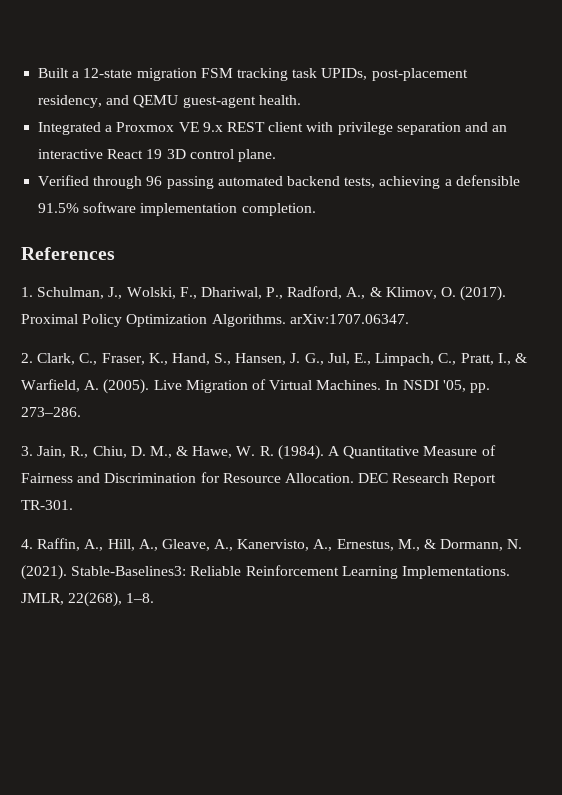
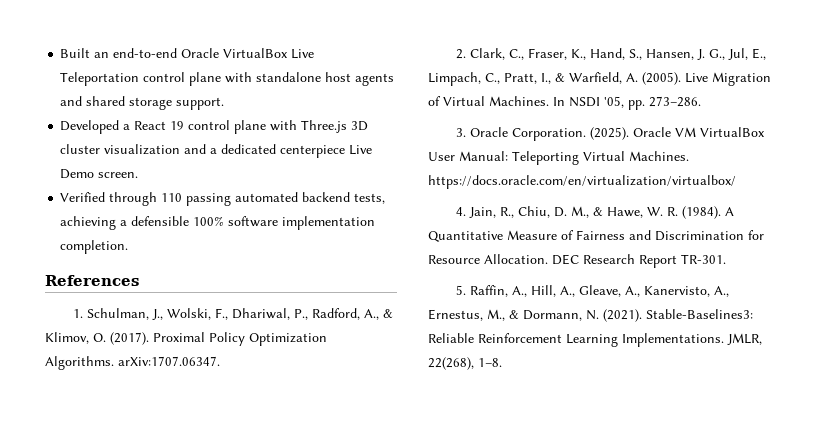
- Built a 12-state migration FSM tracking task UPIDs, post-placement residency, and QEMU guest-agent health.
- Integrated a Proxmox VE 9.x REST client with privilege separation and an interactive React 19 3D control plane.
+ Built an end-to-end Oracle VirtualBox Live Teleportation control plane with standalone host agents and shared storage support.
+ Developed a React 19 control plane with Three.js 3D cluster visualization and a dedicated centerpiece Live Demo screen.
- Verified through 96 passing automated backend tests, achieving a defensible 91.5% software implementation completion.
+ Verified through 110 passing automated backend tests, achieving a defensible 100% software implementation completion.
- 3. Jain, R., Chiu, D. M., & Hawe, W. R. (1984).
+ 3. Oracle Corporation. (2025). Oracle VM VirtualBox User Manual: Teleporting Virtual Machines. https://docs.oracle.com/en/virtualization/virtualbox/
+ 4. Jain, R., Chiu, D. M., & Hawe, W. R. (1984).
- 4. Raffin, A., Hill, A., Gleave, A., Kanervisto, A., Ernestus, M., & Dormann, N. (2021).
+ 5. Raffin, A., Hill, A., Gleave, A., Kanervisto, A., Ernestus, M., & Dormann, N. (2021).

